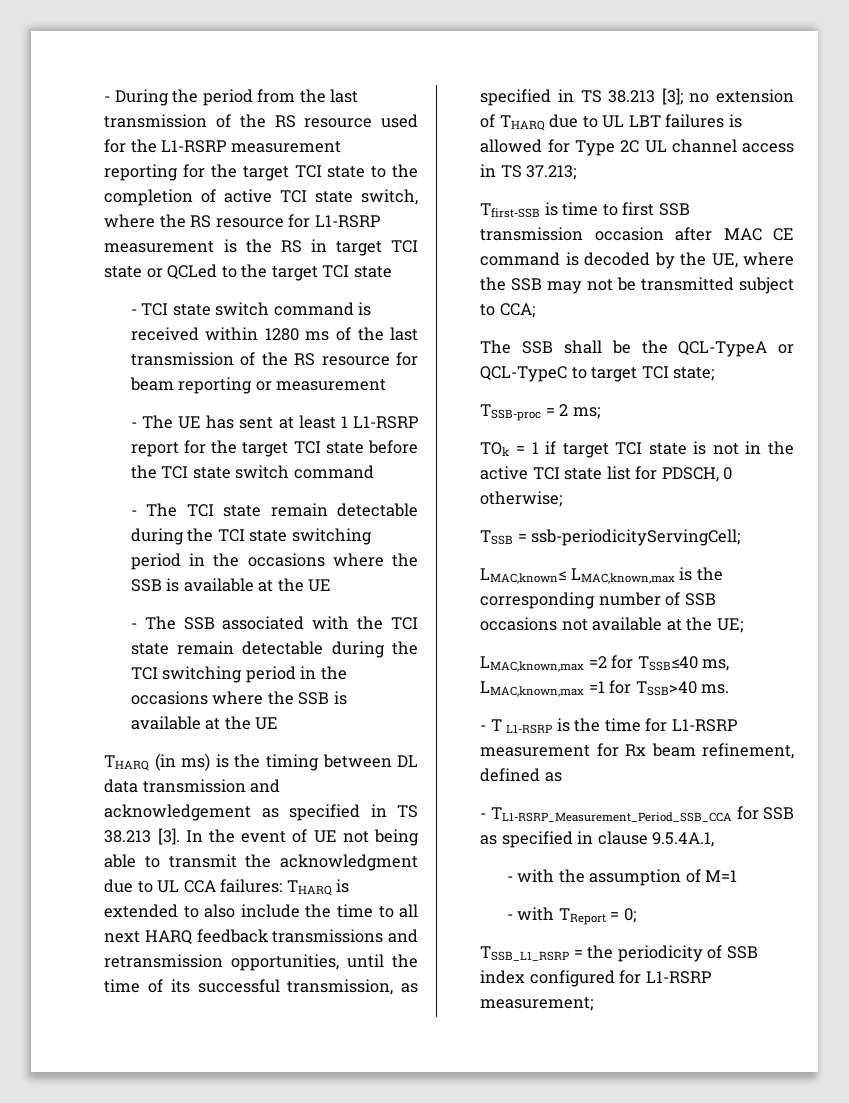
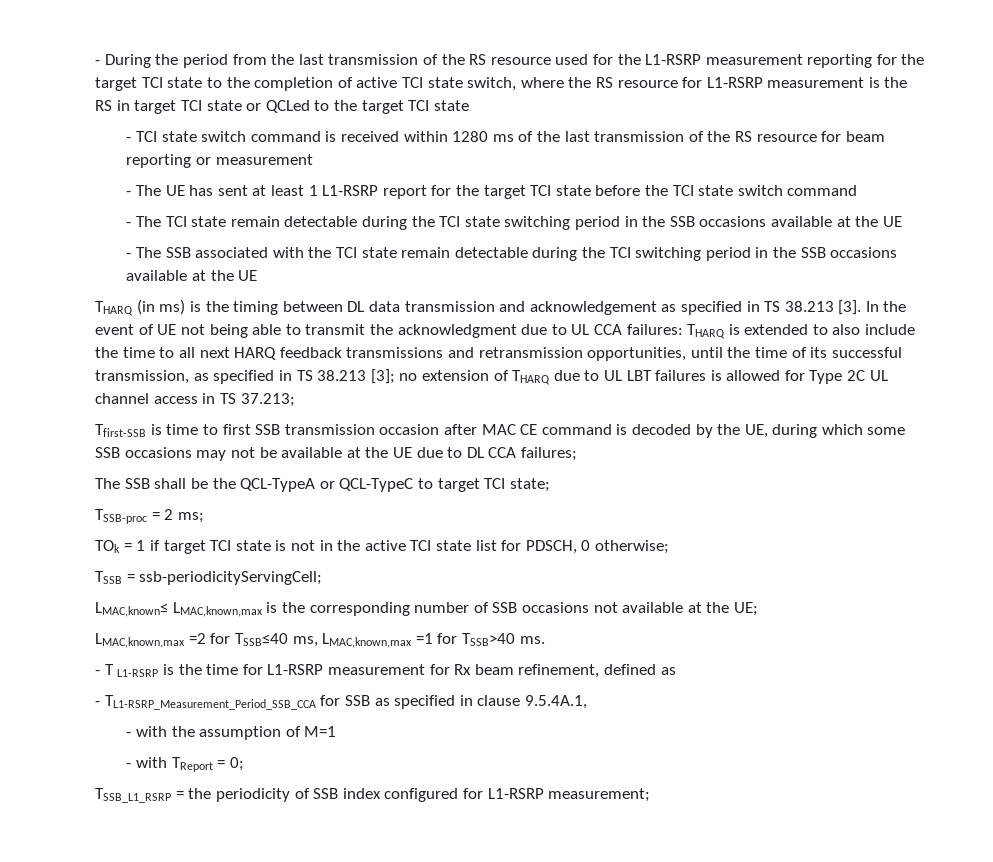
- - The TCI state remain detectable during the TCI state switching period in the occasions where the SSB is available at the UE
+ - The TCI state remain detectable during the TCI state switching period in the SSB occasions available at the UE
- - The SSB associated with the TCI state remain detectable during the TCI switching period in the occasions where the SSB is available at the UE
+ - The SSB associated with the TCI state remain detectable during the TCI switching period in the SSB occasions available at the UE
- Tfirst-SSB is time to first SSB transmission occasion after MAC CE command is decoded by the UE, where the SSB may not be transmitted subject to CCA;
+ Tfirst-SSB is time to first SSB transmission occasion after MAC CE command is decoded by the UE, during which some SSB occasions may not be available at the UE due to DL CCA failures;

